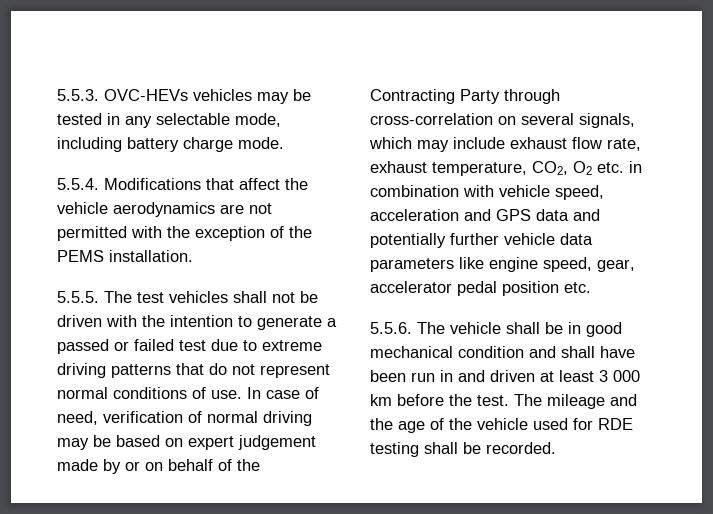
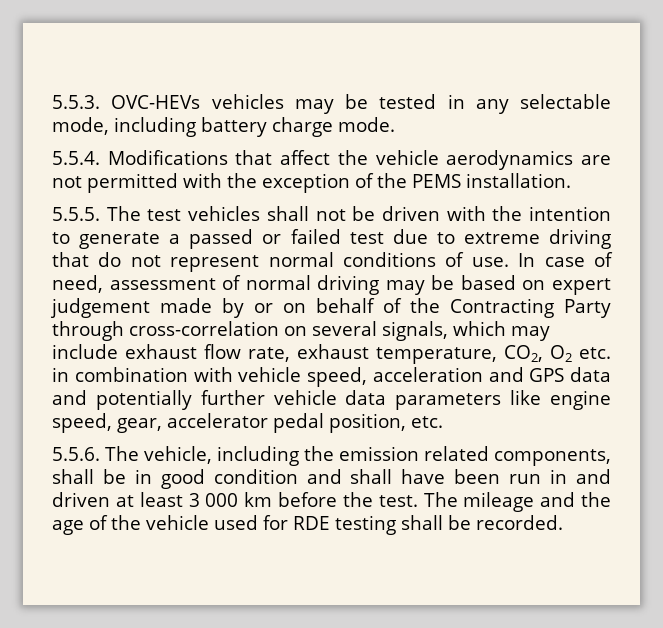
- 5.5.5. The test vehicles shall not be driven with the intention to generate a passed or failed test due to extreme driving patterns that do not represent normal conditions of use.
+ 5.5.5. The test vehicles shall not be driven with the intention to generate a passed or failed test due to extreme driving that do not represent normal conditions of use.
- In case of need, verification of normal driving may be based on expert judgement made by or on behalf of the Contracting Party through cross-correlation on several signals, which may include exhaust flow rate, exhaust temperature, CO2, O2 etc. in combination with vehicle speed, acceleration and GPS data and potentially further vehicle data parameters like engine speed, gear, accelerator pedal position etc.
+ In case of need, assessment of normal driving may be based on expert judgement made by or on behalf of the Contracting Party through cross-correlation on several signals, which may include exhaust flow rate, exhaust temperature, CO2, O2 etc. in combination with vehicle speed, acceleration and GPS data and potentially further vehicle data parameters like engine speed, gear, accelerator pedal position, etc.
- 5.5.6. The vehicle shall be in good mechanical condition and shall have been run in and driven at least 3 000 km before the test.
+ 5.5.6. The vehicle, including the emission related components, shall be in good condition and shall have been run in and driven at least 3 000 km before the test.

